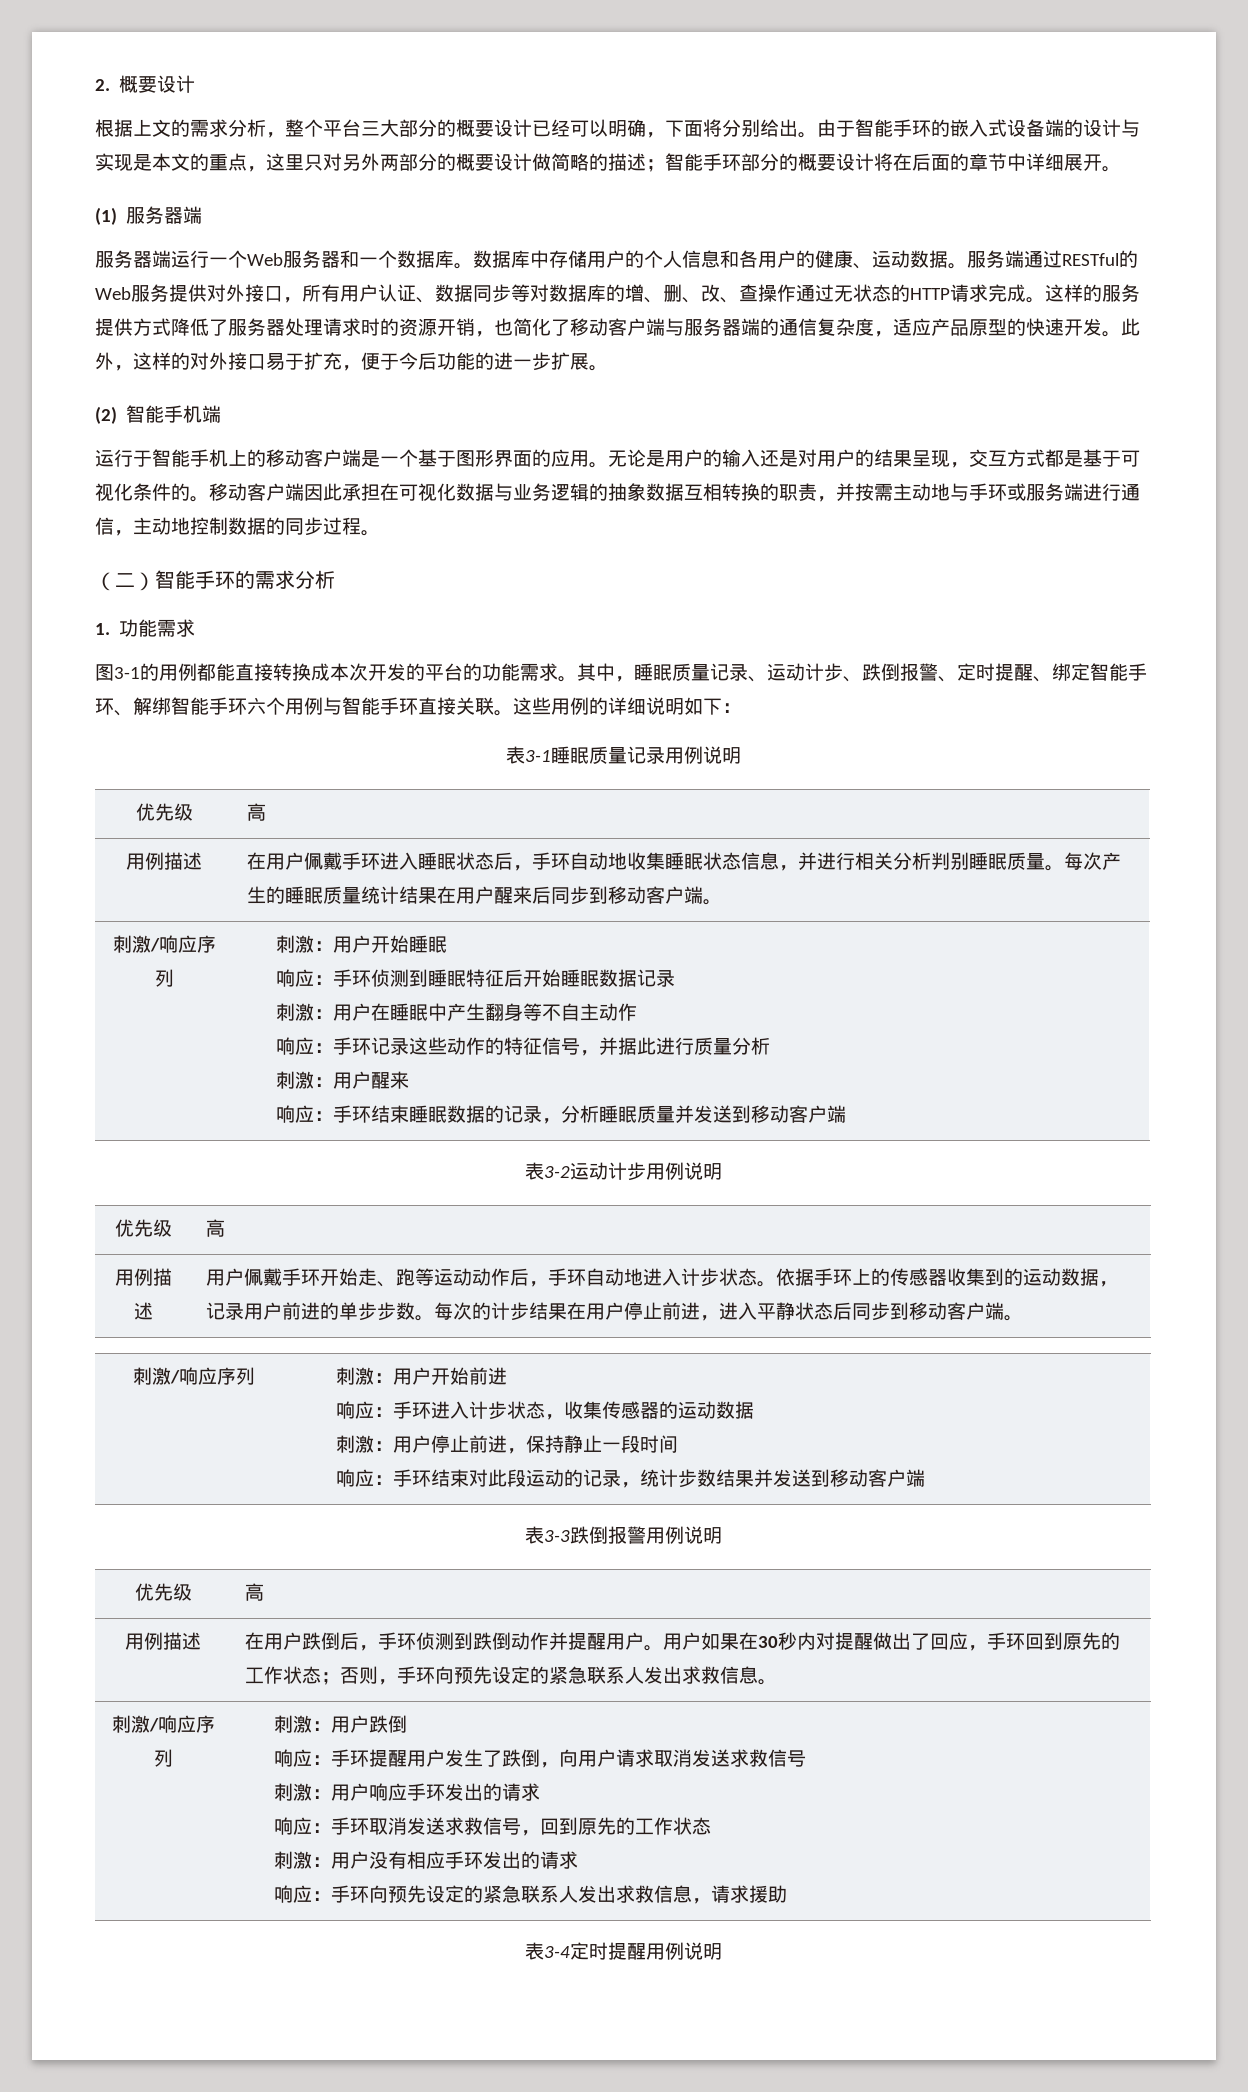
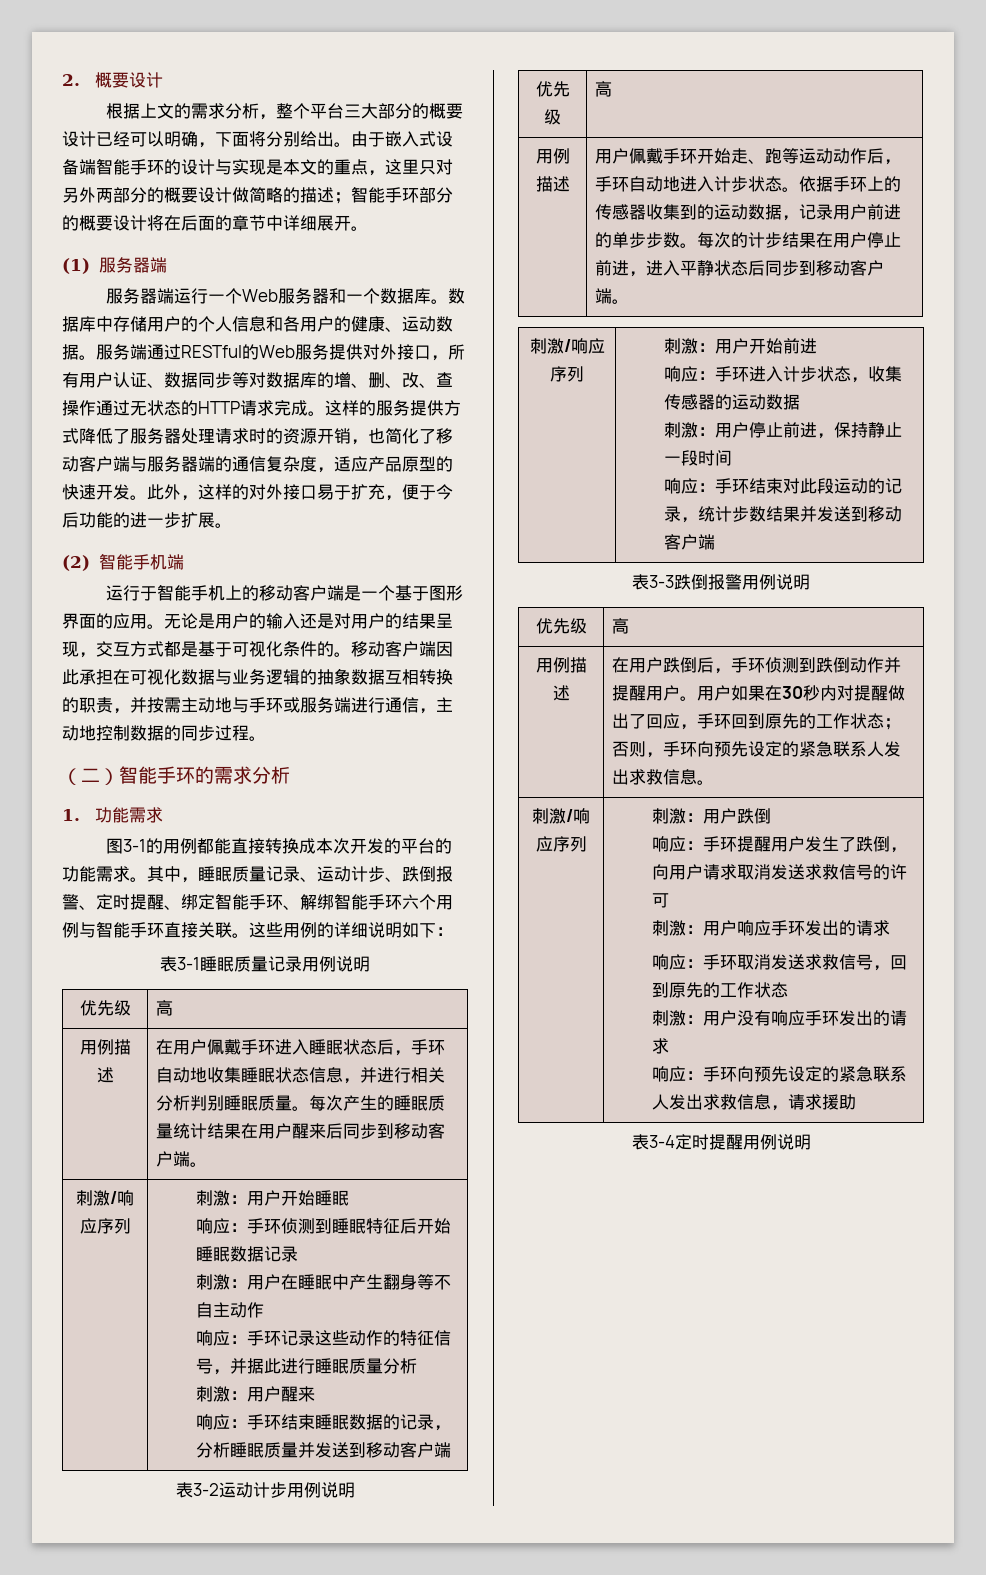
- 由于智能手环的嵌入式设备端的设计与实现是本文的重点，这里只对另外两部分的概要设计做简略的描述；智能手环部分的概要设计将在后面的章节中详细展开。
+ 由于嵌入式设备端智能手环的设计与实现是本文的重点，这里只对另外两部分的概要设计做简略的描述；智能手环部分的概要设计将在后面的章节中详细展开。
- 响应：手环记录这些动作的特征信号，并据此进行质量分析
+ 响应：手环记录这些动作的特征信号，并据此进行睡眠质量分析
- 响应：手环提醒用户发生了跌倒，向用户请求取消发送求救信号
+ 响应：手环提醒用户发生了跌倒，向用户请求取消发送求救信号的许可
- 刺激：用户没有相应手环发出的请求
+ 刺激：用户没有响应手环发出的请求

